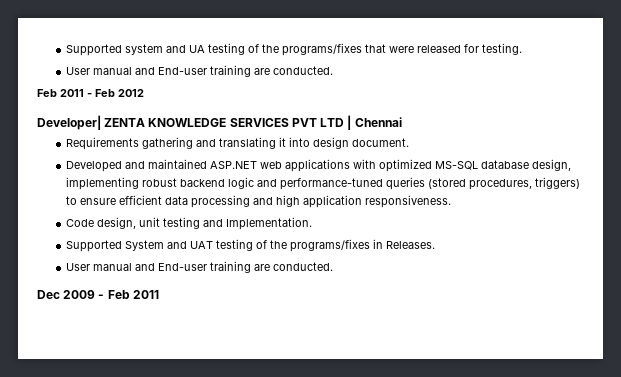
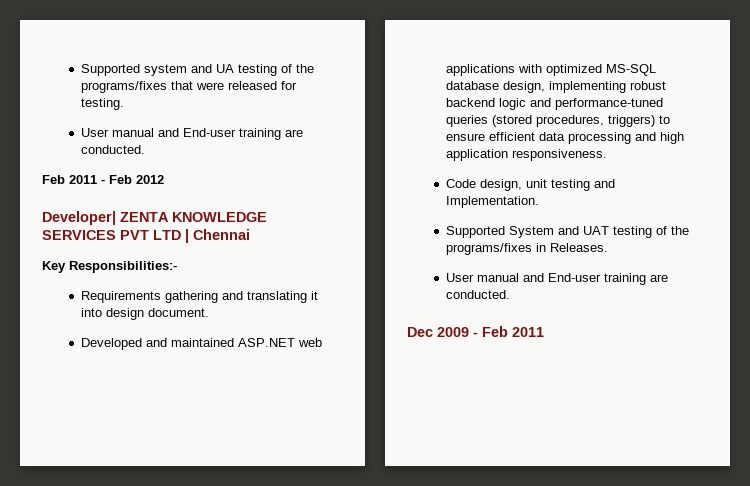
+ Key Responsibilities:-

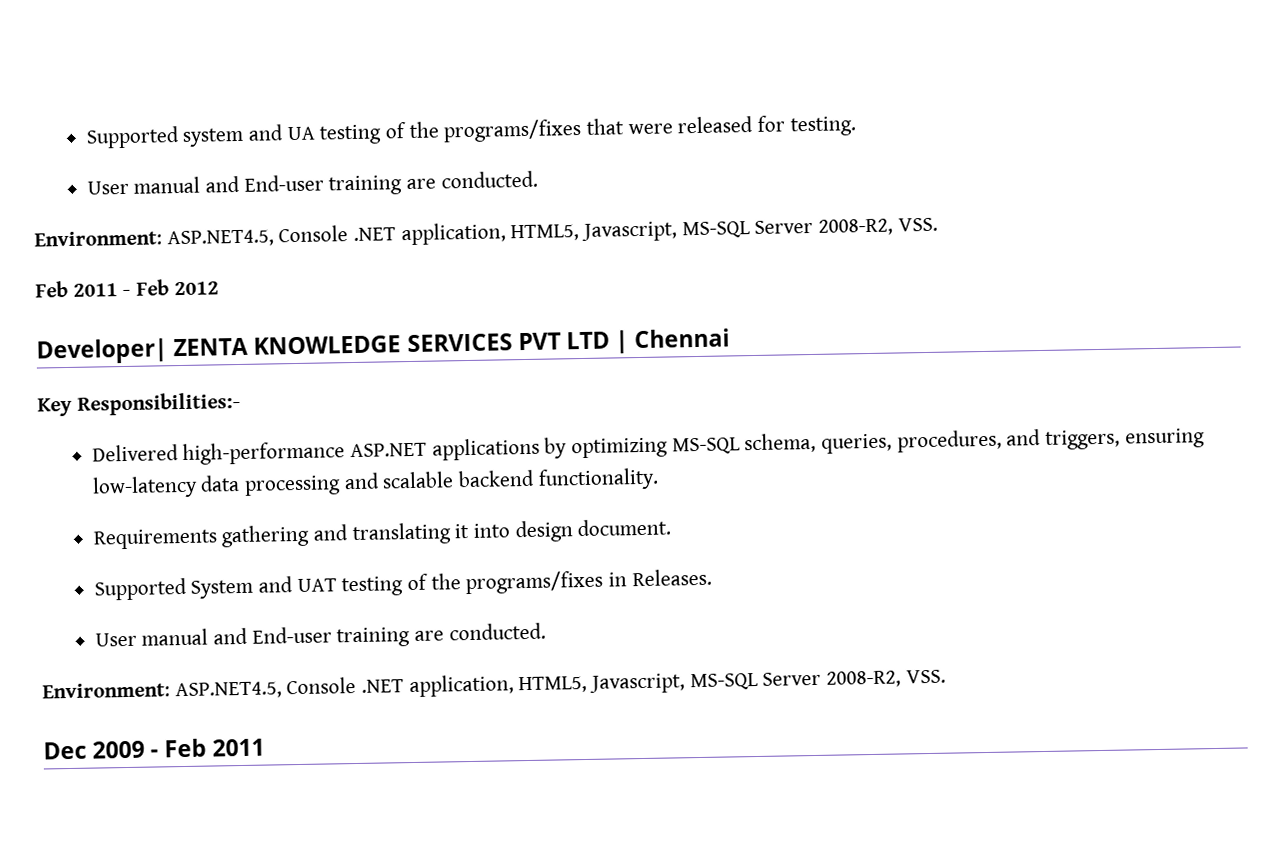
  Supported system and UA testing of the programs/fixes that were released for testing.
  User manual and End-user training are conducted.
+ Environment: ASP.NET4.5, Console .NET application, HTML5, Javascript, MS-SQL Server 2008-R2, VSS.
+ Delivered high-performance ASP.NET applications by optimizing MS-SQL schema, queries, procedures, and triggers, ensuring low-latency data processing and scalable backend functionality.
- Developed and maintained ASP.NET web applications with optimized MS-SQL database design, implementing robust backend logic and performance-tuned queries (stored procedures, triggers) to ensure efficient data processing and high application responsiveness.
- Code design, unit testing and Implementation.
  Supported System and UAT testing of the programs/fixes in Releases.
  User manual and End-user training are conducted.
+ Environment: ASP.NET4.5, Console .NET application, HTML5, Javascript, MS-SQL Server 2008-R2, VSS.

